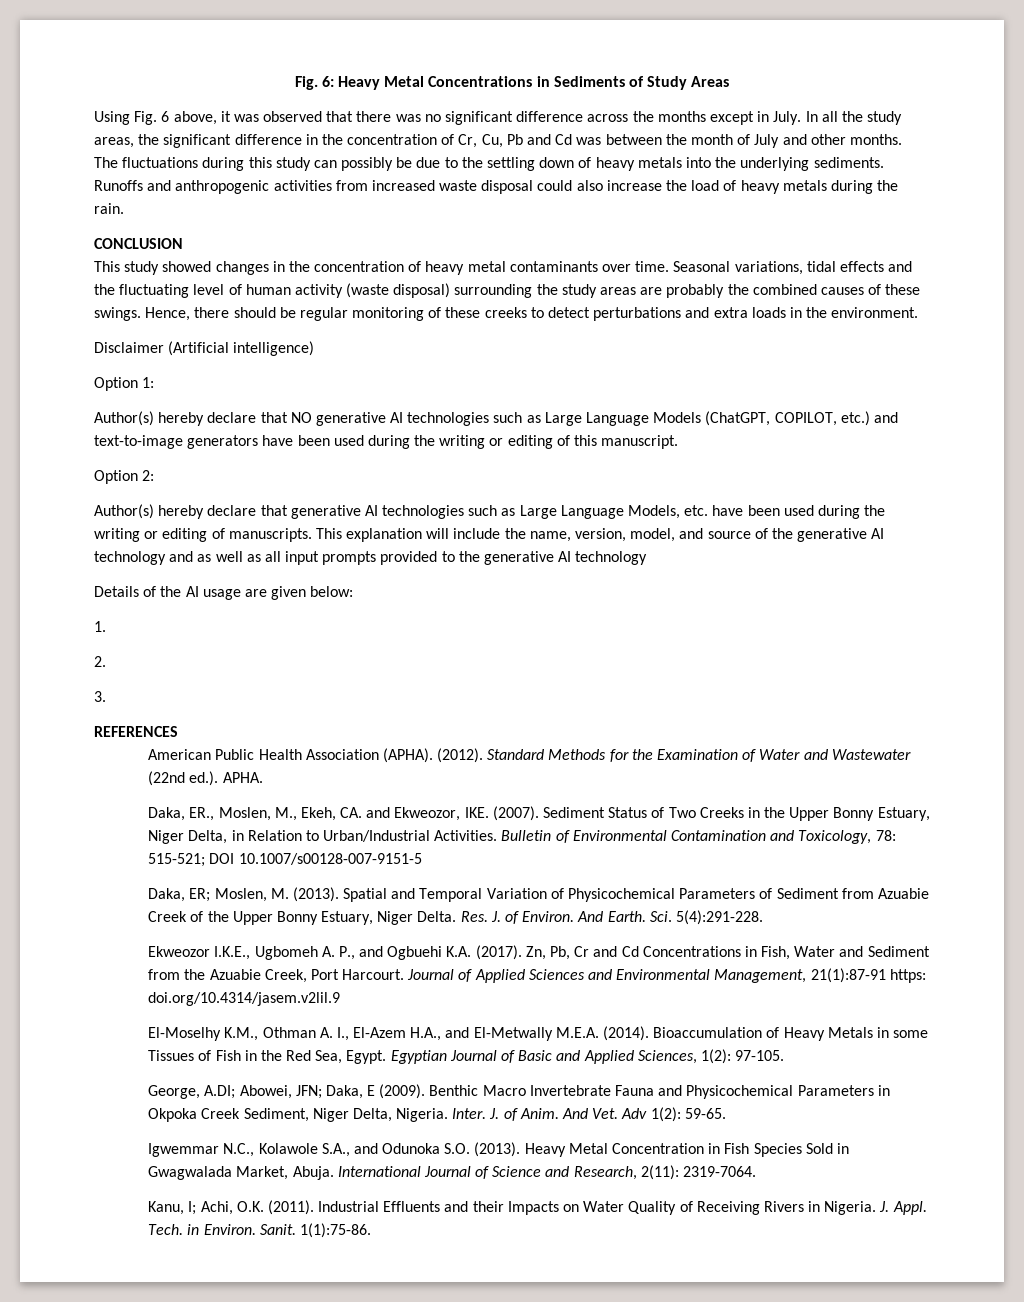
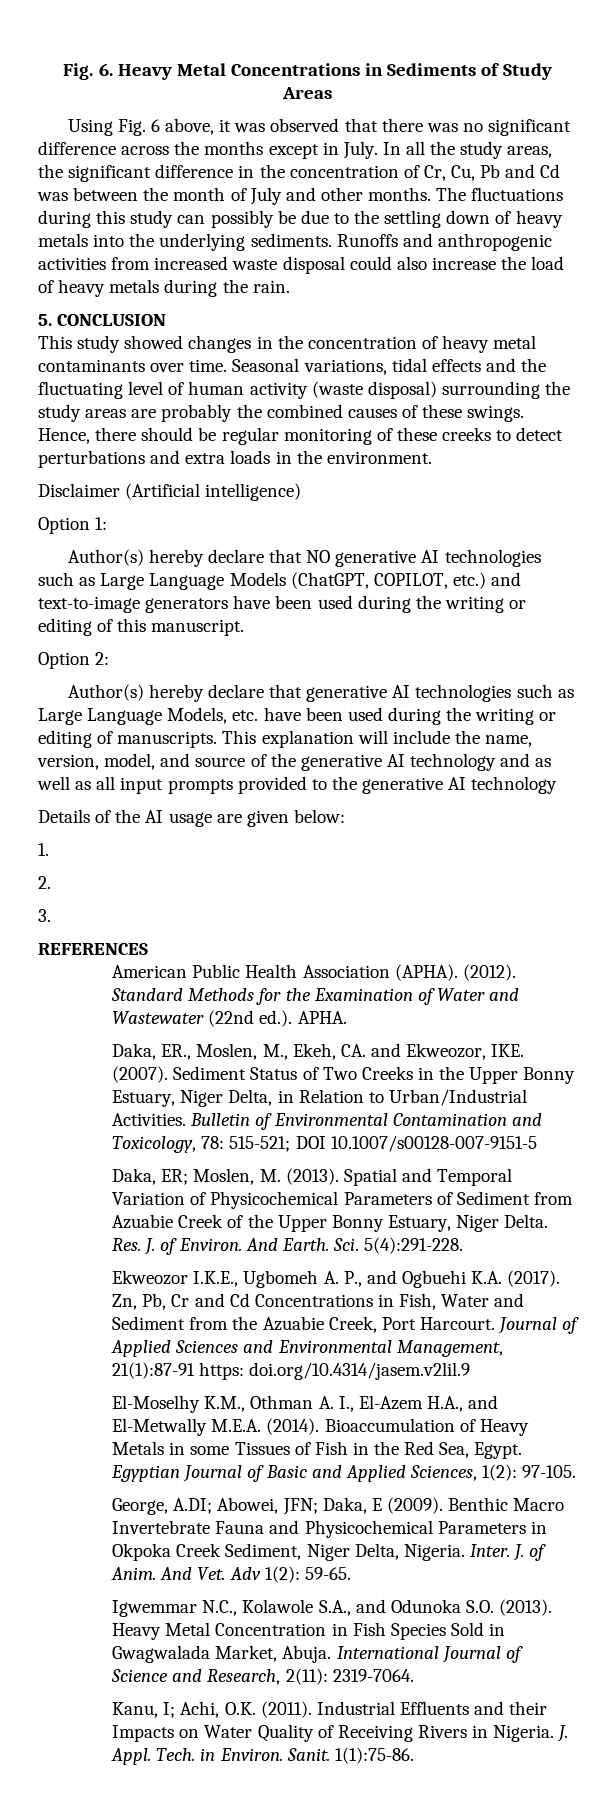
- Fig. 6: Heavy Metal Concentrations in Sediments of Study Areas
+ Fig. 6. Heavy Metal Concentrations in Sediments of Study Areas
- CONCLUSION
+ 5. CONCLUSION

